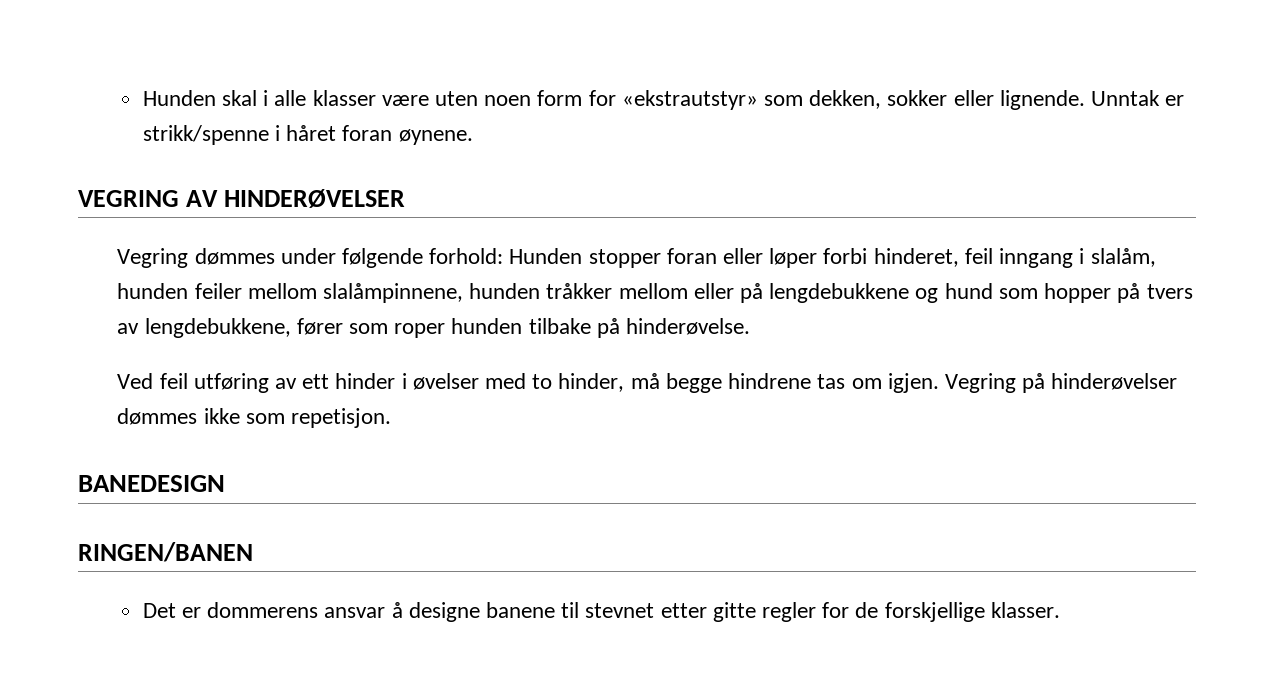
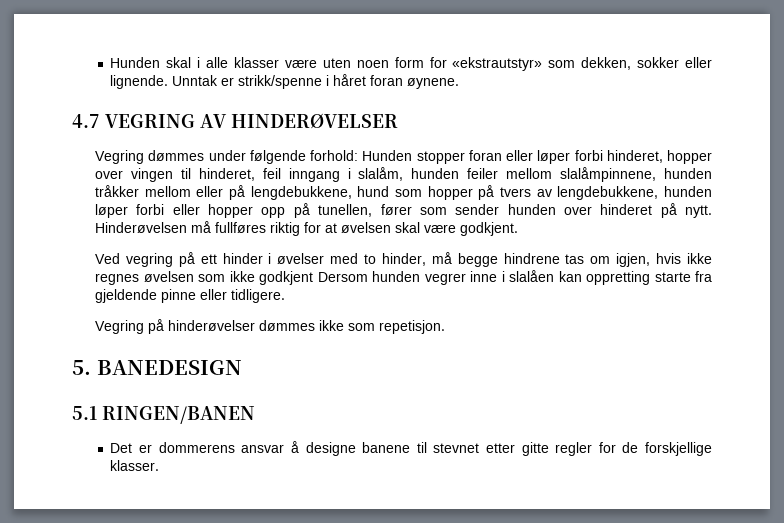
- VEGRING AV HINDERØVELSER
+ 4.7 VEGRING AV HINDERØVELSER
- Vegring dømmes under følgende forhold: Hunden stopper foran eller løper forbi hinderet, feil inngang i slalåm, hunden feiler mellom slalåmpinnene, hunden tråkker mellom eller på lengdebukkene og hund som hopper på tvers av lengdebukkene, fører som roper hunden tilbake på hinderøvelse.
- Ved feil utføring av ett hinder i øvelser med to hinder, må begge hindrene tas om igjen. Vegring på hinderøvelser dømmes ikke som repetisjon.
+ Vegring dømmes under følgende forhold: Hunden stopper foran eller løper forbi hinderet, hopper over vingen til hinderet, feil inngang i slalåm, hunden feiler mellom slalåmpinnene, hunden tråkker mellom eller på lengdebukkene, hund som hopper på tvers av lengdebukkene, hunden løper forbi eller hopper opp på tunellen, fører som sender hunden over hinderet på nytt. Hinderøvelsen må fullføres riktig for at øvelsen skal være godkjent.
+ Ved vegring på ett hinder i øvelser med to hinder, må begge hindrene tas om igjen, hvis ikke regnes øvelsen som ikke godkjent Dersom hunden vegrer inne i slalåen kan oppretting starte fra gjeldende pinne eller tidligere.
+ Vegring på hinderøvelser dømmes ikke som repetisjon.
- BANEDESIGN
+ 5. BANEDESIGN
- RINGEN/BANEN
+ 5.1 RINGEN/BANEN

